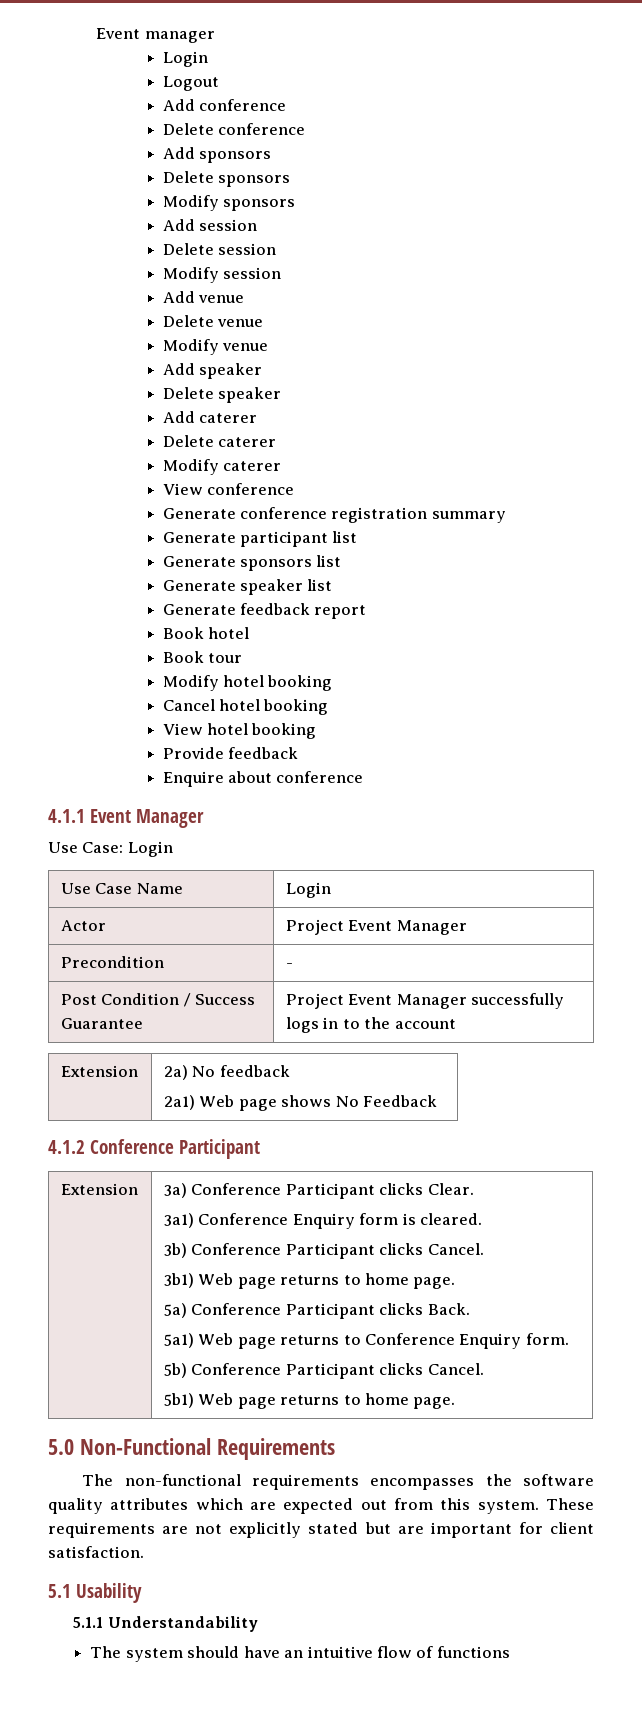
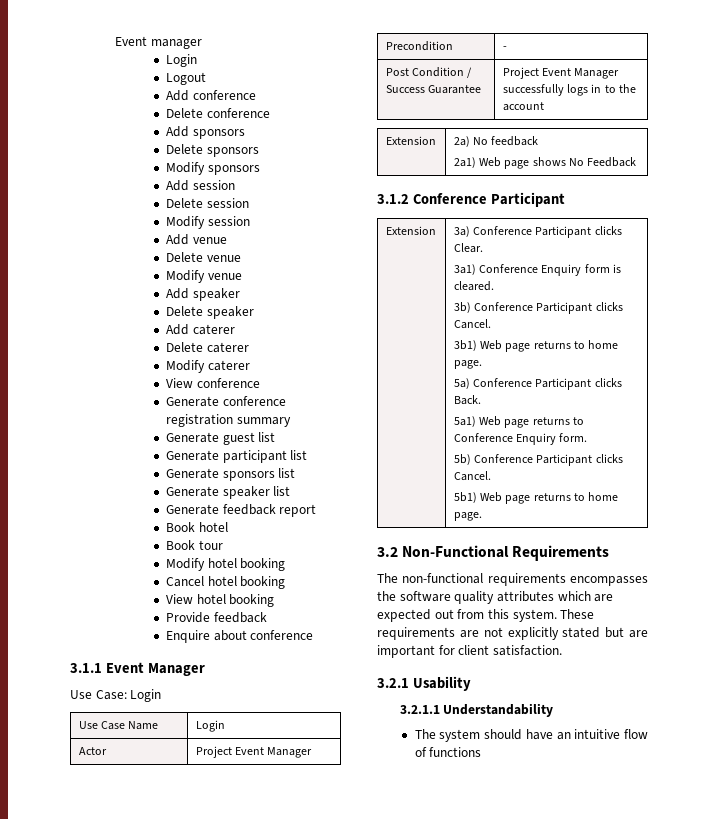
+ Generate guest list
- 4.1.1 Event Manager
+ 3.1.1 Event Manager
- 4.1.2 Conference Participant
+ 3.1.2 Conference Participant
- 5.0 Non-Functional Requirements
+ 3.2 Non-Functional Requirements
- 5.1 Usability
+ 3.2.1 Usability
- 5.1.1 Understandability
+ 3.2.1.1 Understandability

